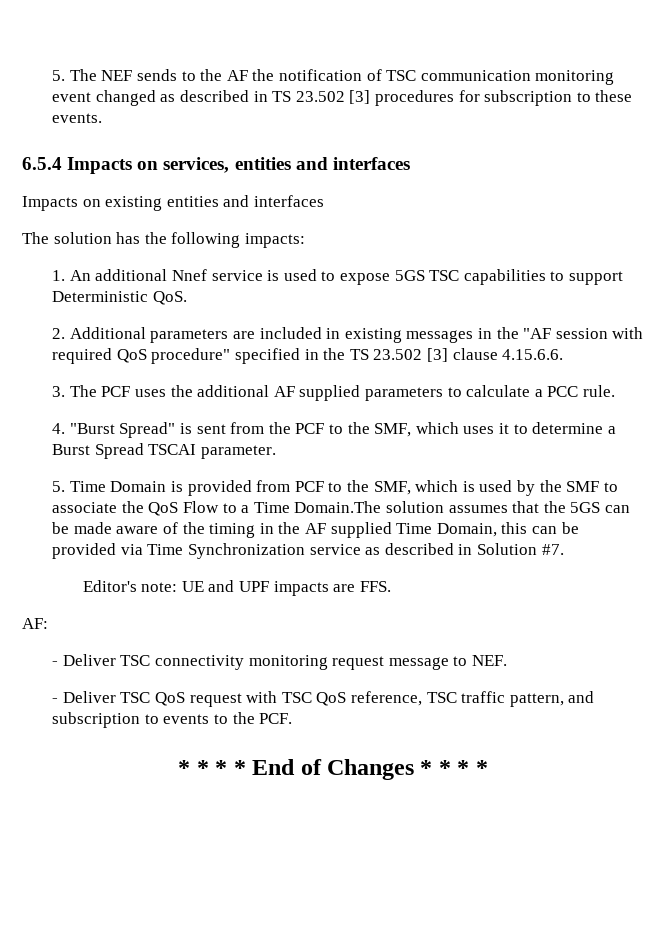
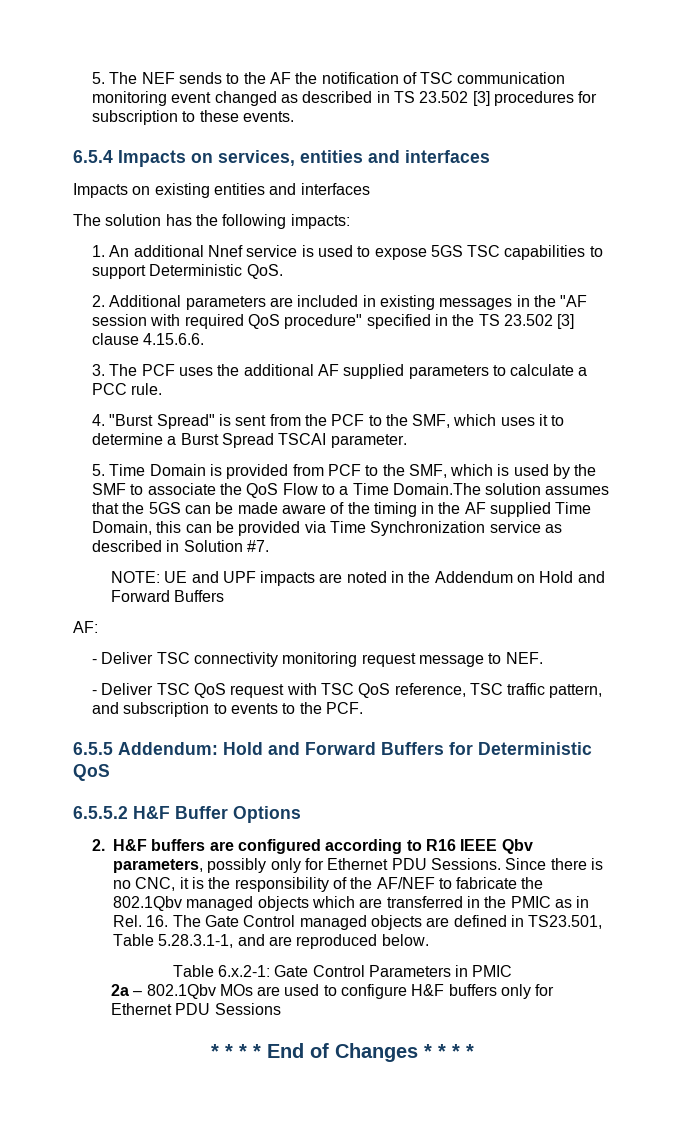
- Editor's note: UE and UPF impacts are FFS.
+ NOTE: UE and UPF impacts are noted in the Addendum on Hold and Forward Buffers
+ 6.5.5 Addendum: Hold and Forward Buffers for Deterministic QoS
+ 6.5.5.2 H&F Buffer Options
+ 2. H&F buffers are configured according to R16 IEEE Qbv parameters, possibly only for Ethernet PDU Sessions. Since there is no CNC, it is the responsibility of the AF/NEF to fabricate the 802.1Qbv managed objects which are transferred in the PMIC as in Rel. 16. The Gate Control managed objects are defined in TS23.501, Table 5.28.3.1-1, and are reproduced below.
+ Table 6.x.2-1: Gate Control Parameters in PMIC
+ 2a – 802.1Qbv MOs are used to configure H&F buffers only for Ethernet PDU Sessions

